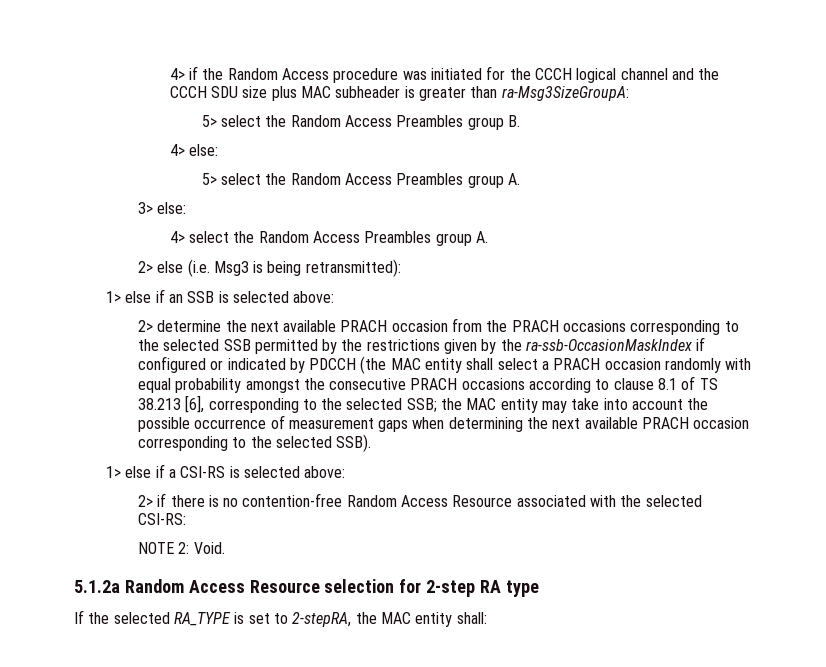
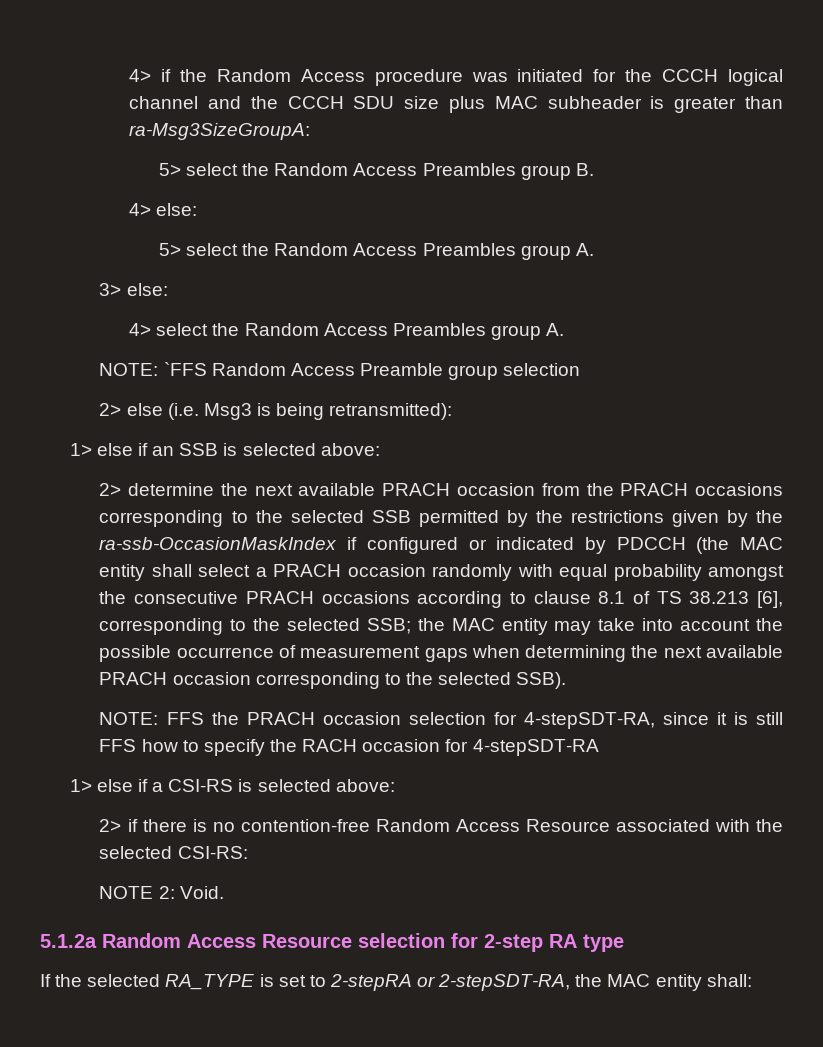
+ NOTE: `FFS Random Access Preamble group selection
+ NOTE: FFS the PRACH occasion selection for 4-stepSDT-RA, since it is still FFS how to specify the RACH occasion for 4-stepSDT-RA
- If the selected RA_TYPE is set to 2-stepRA, the MAC entity shall:
+ If the selected RA_TYPE is set to 2-stepRA or 2-stepSDT-RA, the MAC entity shall:

